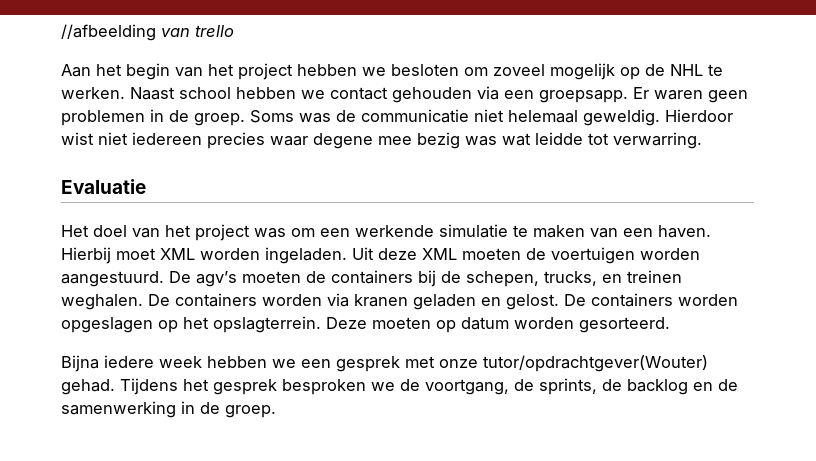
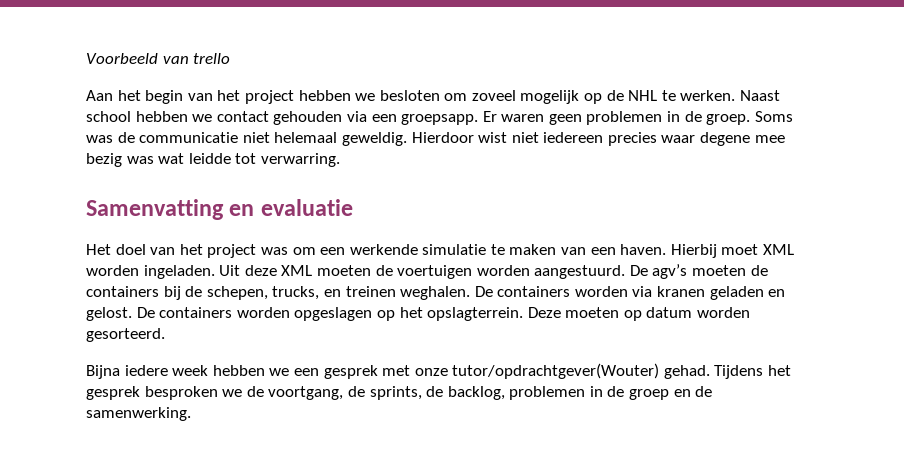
- //afbeelding van trello
+ Voorbeeld van trello
- Evaluatie
+ Samenvatting en evaluatie
- Tijdens het gesprek besproken we de voortgang, de sprints, de backlog en de samenwerking in de groep.
+ Tijdens het gesprek besproken we de voortgang, de sprints, de backlog, problemen in de groep en de samenwerking.

